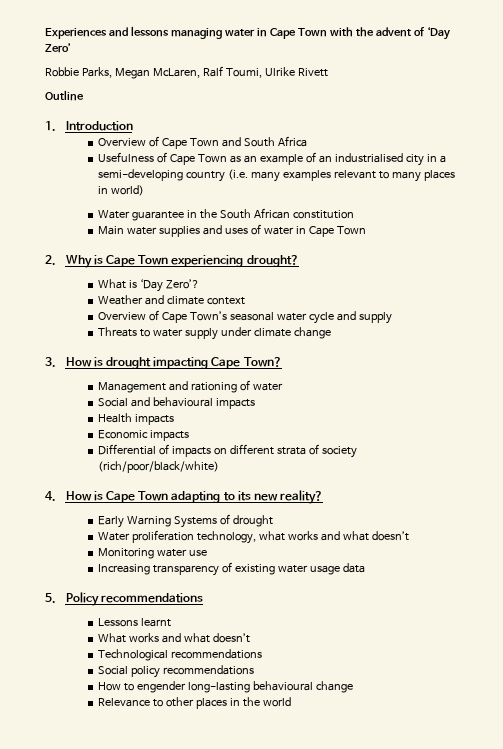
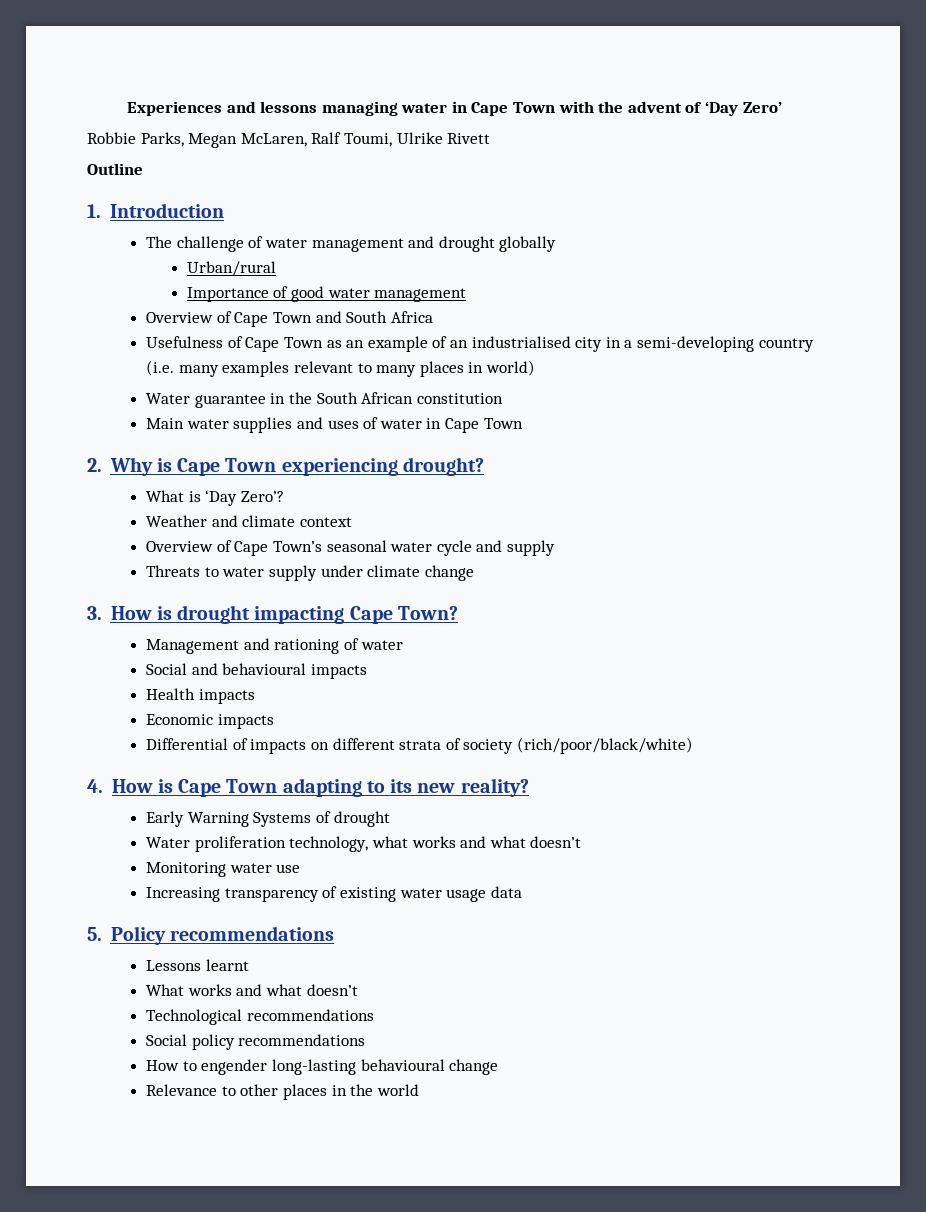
+ The challenge of water management and drought globally
+ Urban/rural
+ Importance of good water management

